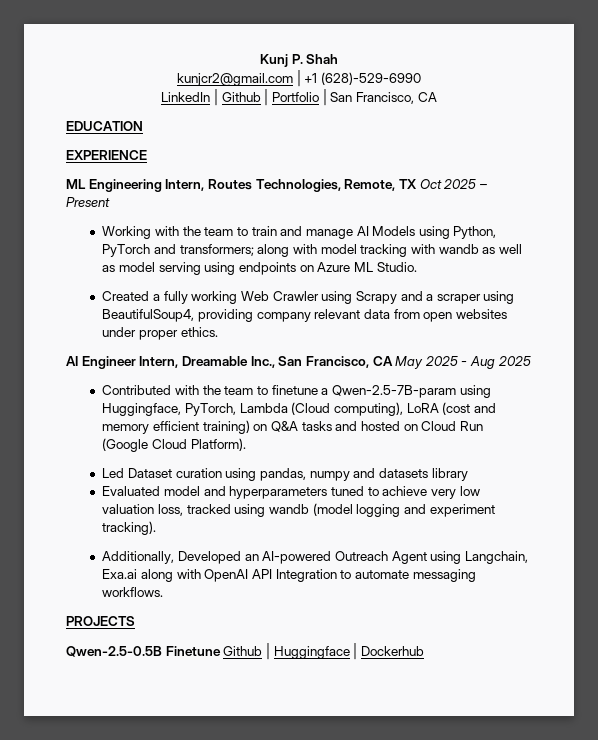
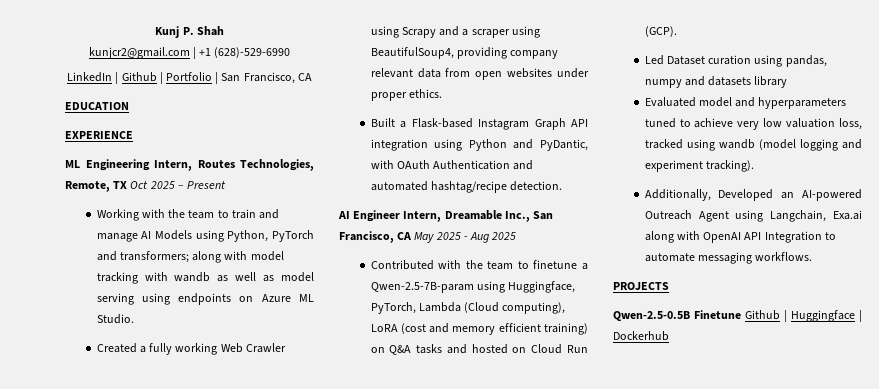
+ Built a Flask-based Instagram Graph API integration using Python and PyDantic, with OAuth Authentication and automated hashtag/recipe detection.
- Contributed with the team to finetune a Qwen-2.5-7B-param using Huggingface, PyTorch, Lambda (Cloud computing), LoRA (cost and memory efficient training) on Q&A tasks and hosted on Cloud Run (Google Cloud Platform).
+ Contributed with the team to finetune a Qwen-2.5-7B-param using Huggingface, PyTorch, Lambda (Cloud computing), LoRA (cost and memory efficient training) on Q&A tasks and hosted on Cloud Run (GCP).

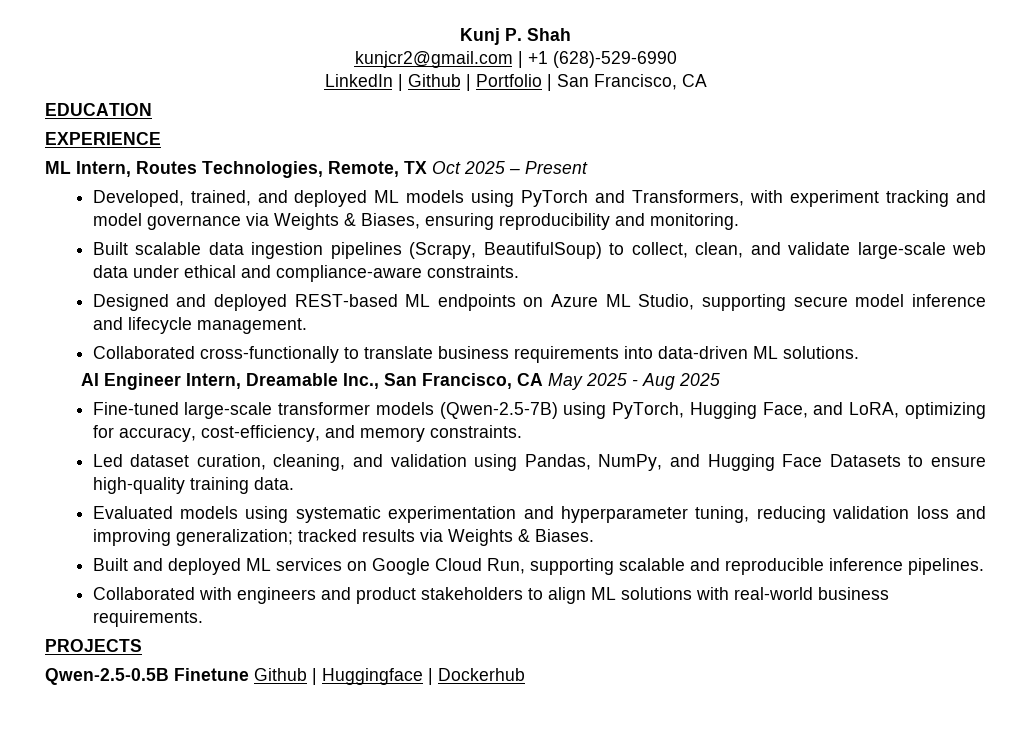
- ML Engineering Intern, Routes Technologies, Remote, TX Oct 2025 – Present
+ ML Intern, Routes Technologies, Remote, TX Oct 2025 – Present
- Working with the team to train and manage AI Models using Python, PyTorch and transformers; along with model tracking with wandb as well as model serving using endpoints on Azure ML Studio.
- Created a fully working Web Crawler using Scrapy and a scraper using BeautifulSoup4, providing company relevant data from open websites under proper ethics.
- Built a Flask-based Instagram Graph API integration using Python and PyDantic, with OAuth Authentication and automated hashtag/recipe detection.
+ Developed, trained, and deployed ML models using PyTorch and Transformers, with experiment tracking and model governance via Weights & Biases, ensuring reproducibility and monitoring.
+ Built scalable data ingestion pipelines (Scrapy, BeautifulSoup) to collect, clean, and validate large-scale web data under ethical and compliance-aware constraints.
+ Designed and deployed REST-based ML endpoints on Azure ML Studio, supporting secure model inference and lifecycle management.
+ Collaborated cross-functionally to translate business requirements into data-driven ML solutions.
- Contributed with the team to finetune a Qwen-2.5-7B-param using Huggingface, PyTorch, Lambda (Cloud computing), LoRA (cost and memory efficient training) on Q&A tasks and hosted on Cloud Run (GCP).
- Led Dataset curation using pandas, numpy and datasets library
- Evaluated model and hyperparameters tuned to achieve very low valuation loss, tracked using wandb (model logging and experiment tracking).
- Additionally, Developed an AI-powered Outreach Agent using Langchain, Exa.ai along with OpenAI API Integration to automate messaging workflows.
+ Fine-tuned large-scale transformer models (Qwen-2.5-7B) using PyTorch, Hugging Face, and LoRA, optimizing for accuracy, cost-efficiency, and memory constraints.
+ Led dataset curation, cleaning, and validation using Pandas, NumPy, and Hugging Face Datasets to ensure high-quality training data.
+ Evaluated models using systematic experimentation and hyperparameter tuning, reducing validation loss and improving generalization; tracked results via Weights & Biases.
+ Built and deployed ML services on Google Cloud Run, supporting scalable and reproducible inference pipelines.
+ Collaborated with engineers and product stakeholders to align ML solutions with real-world business requirements.

